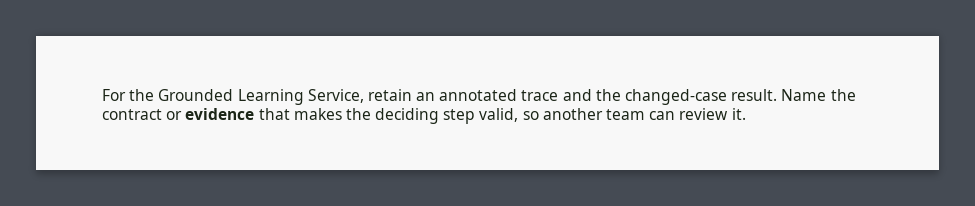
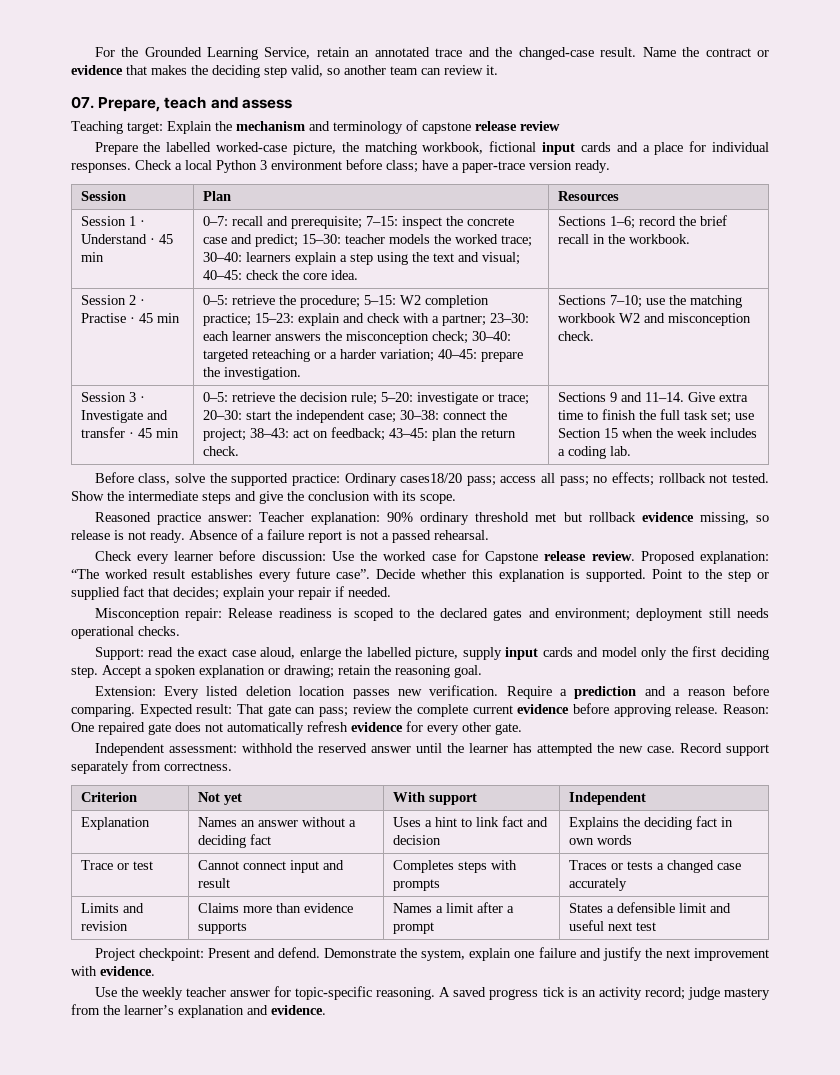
+ 07. Prepare, teach and assess
+ Teaching target: Explain the mechanism and terminology of capstone release review
+ Prepare the labelled worked-case picture, the matching workbook, fictional input cards and a place for individual responses. Check a local Python 3 environment before class; have a paper-trace version ready.
+ Session | Plan | Resources
+ Session 1 · Understand · 45 min | 0–7: recall and prerequisite; 7–15: inspect the concrete case and predict; 15–30: teacher models the worked trace; 30–40: learners explain a step using the text and visual; 40–45: check the core idea. | Sections 1–6; record the brief recall in the workbook.
+ Session 2 · Practise · 45 min | 0–5: retrieve the procedure; 5–15: W2 completion practice; 15–23: explain and check with a partner; 23–30: each learner answers the misconception check; 30–40: targeted reteaching or a harder variation; 40–45: prepare the investigation. | Sections 7–10; use the matching workbook W2 and misconception check.
+ Session 3 · Investigate and transfer · 45 min | 0–5: retrieve the decision rule; 5–20: investigate or trace; 20–30: start the independent case; 30–38: connect the project; 38–43: act on feedback; 43–45: plan the return check. | Sections 9 and 11–14. Give extra time to finish the full task set; use Section 15 when the week includes a coding lab.
+ Before class, solve the supported practice: Ordinary cases18/20 pass; access all pass; no effects; rollback not tested. Show the intermediate steps and give the conclusion with its scope.
+ Reasoned practice answer: Teacher explanation: 90% ordinary threshold met but rollback evidence missing, so release is not ready. Absence of a failure report is not a passed rehearsal.
+ Check every learner before discussion: Use the worked case for Capstone release review. Proposed explanation: “The worked result establishes every future case”. Decide whether this explanation is supported. Point to the step or supplied fact that decides; explain your repair if needed.
+ Misconception repair: Release readiness is scoped to the declared gates and environment; deployment still needs operational checks.
+ Support: read the exact case aloud, enlarge the labelled picture, supply input cards and model only the first deciding step. Accept a spoken explanation or drawing; retain the reasoning goal.
+ Extension: Every listed deletion location passes new verification. Require a prediction and a reason before comparing. Expected result: That gate can pass; review the complete current evidence before approving release. Reason: One repaired gate does not automatically refresh evidence for every other gate.
+ Independent assessment: withhold the reserved answer until the learner has attempted the new case. Record support separately from correctness.
+ Criterion | Not yet | With support | Independent
+ Explanation | Names an answer without a deciding fact | Uses a hint to link fact and decision | Explains the deciding fact in own words
+ Trace or test | Cannot connect input and result | Completes steps with prompts | Traces or tests a changed case accurately
+ Limits and revision | Claims more than evidence supports | Names a limit after a prompt | States a defensible limit and useful next test
+ Project checkpoint: Present and defend. Demonstrate the system, explain one failure and justify the next improvement with evidence.
+ Use the weekly teacher answer for topic-specific reasoning. A saved progress tick is an activity record; judge mastery from the learner’s explanation and evidence.

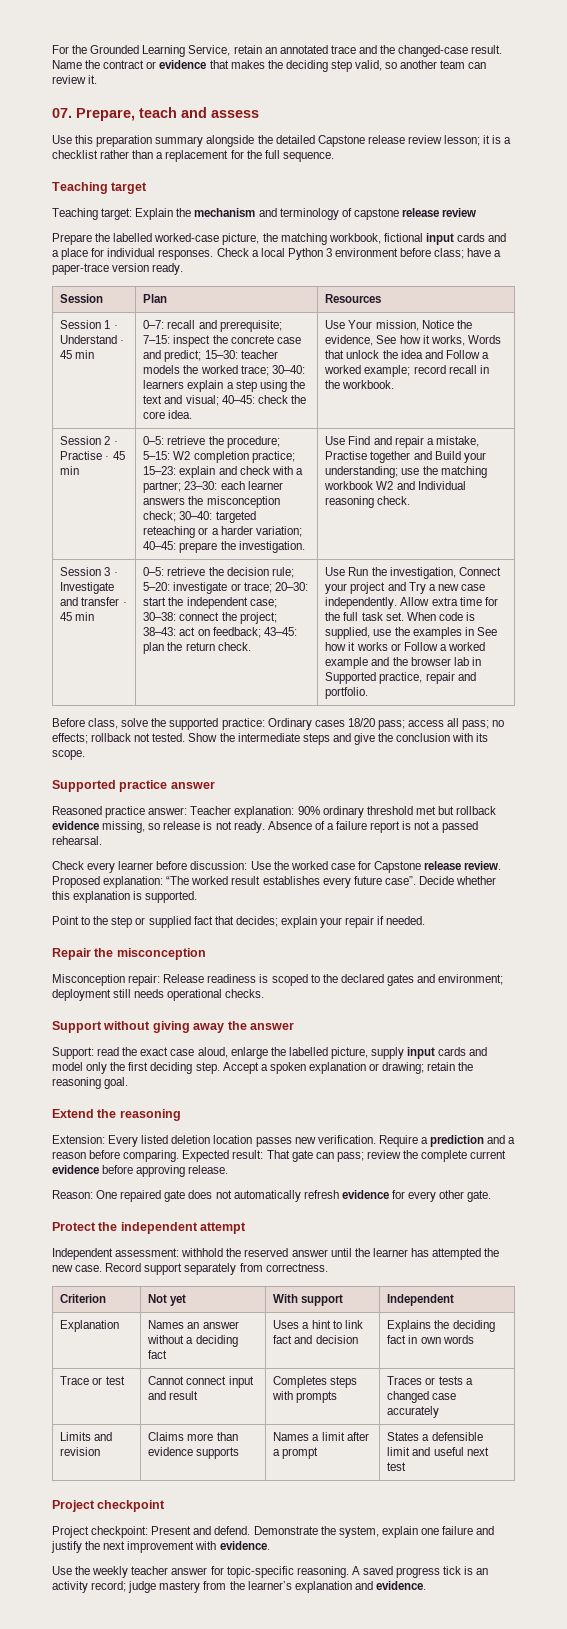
+ Use this preparation summary alongside the detailed Capstone release review lesson; it is a checklist rather than a replacement for the full sequence.
+ Teaching target
- Sections 1–6; record the brief recall in the workbook.
+ Use Your mission, Notice the evidence, See how it works, Words that unlock the idea and Follow a worked example; record recall in the workbook.
- Sections 7–10; use the matching workbook W2 and misconception check.
+ Use Find and repair a mistake, Practise together and Build your understanding; use the matching workbook W2 and Individual reasoning check.
- Sections 9 and 11–14. Give extra time to finish the full task set; use Section 15 when the week includes a coding lab.
+ Use Run the investigation, Connect your project and Try a new case independently. Allow extra time for the full task set. When code is supplied, use the examples in See how it works or Follow a worked example and the browser lab in Supported practice, repair and portfolio.
- Before class, solve the supported practice: Ordinary cases18/20 pass; access all pass; no effects; rollback not tested.
+ Before class, solve the supported practice: Ordinary cases 18/20 pass; access all pass; no effects; rollback not tested.
+ Supported practice answer
- Decide whether this explanation is supported. Point to the step or supplied fact that decides; explain your repair if needed.
+ Decide whether this explanation is supported.
+ Point to the step or supplied fact that decides; explain your repair if needed.
+ Repair the misconception
+ Support without giving away the answer
+ Extend the reasoning
- Expected result: That gate can pass; review the complete current evidence before approving release. Reason: One repaired gate does not automatically refresh evidence for every other gate.
+ Expected result: That gate can pass; review the complete current evidence before approving release.
+ Reason: One repaired gate does not automatically refresh evidence for every other gate.
+ Protect the independent attempt
+ Project checkpoint

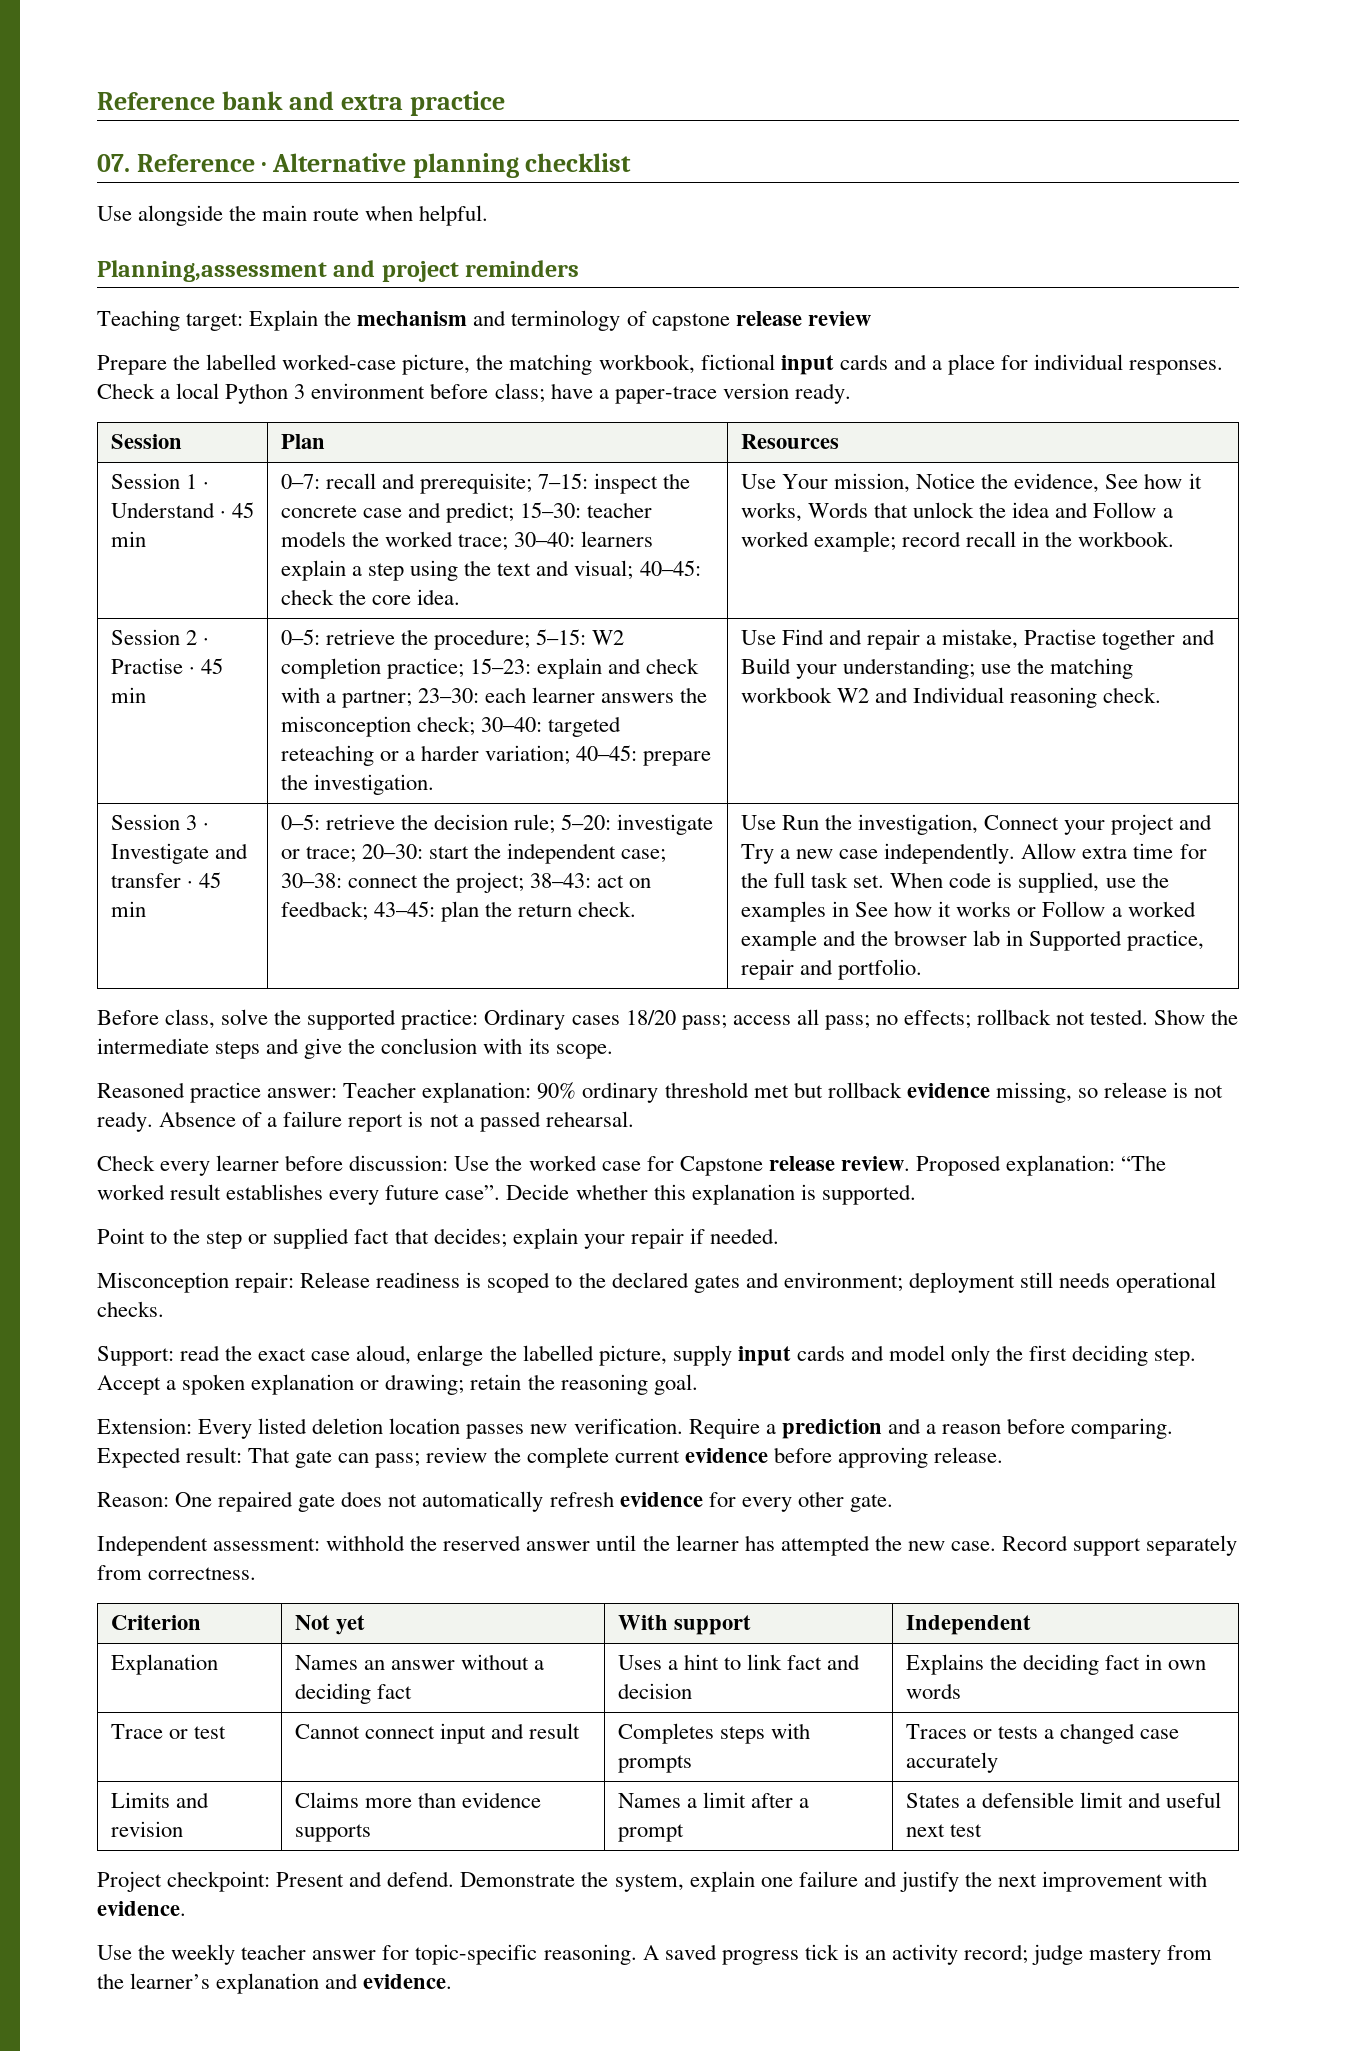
- For the Grounded Learning Service, retain an annotated trace and the changed-case result. Name the contract or evidence that makes the deciding step valid, so another team can review it.
- 07. Prepare, teach and assess
- Use this preparation summary alongside the detailed Capstone release review lesson; it is a checklist rather than a replacement for the full sequence.
- Teaching target
+ Reference bank and extra practice
+ 07. Reference · Alternative planning checklist
+ Use alongside the main route when helpful.
+ Planning,assessment and project reminders
- Supported practice answer
- Repair the misconception
- Support without giving away the answer
- Extend the reasoning
- Protect the independent attempt
- Project checkpoint

